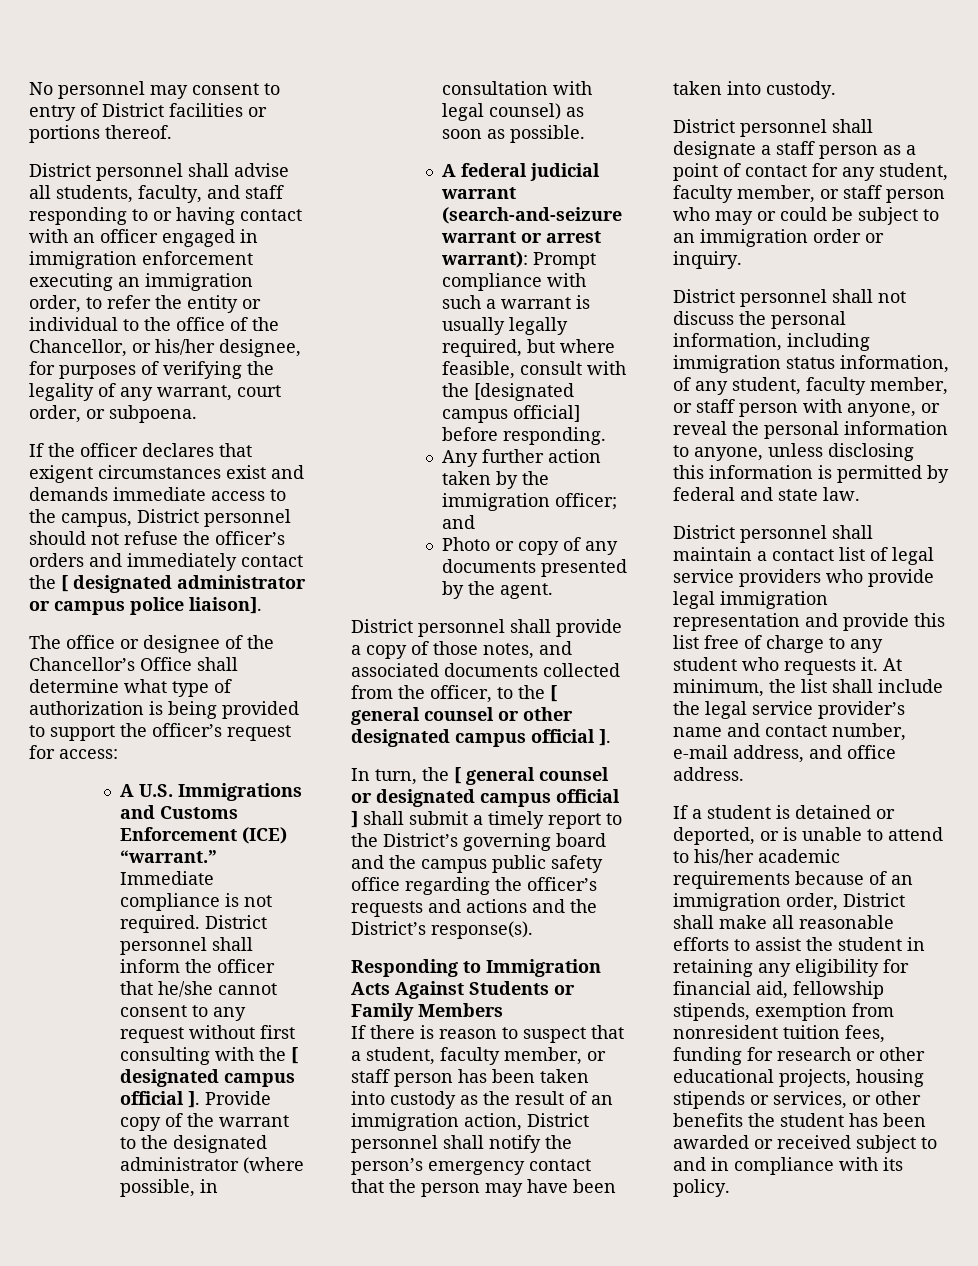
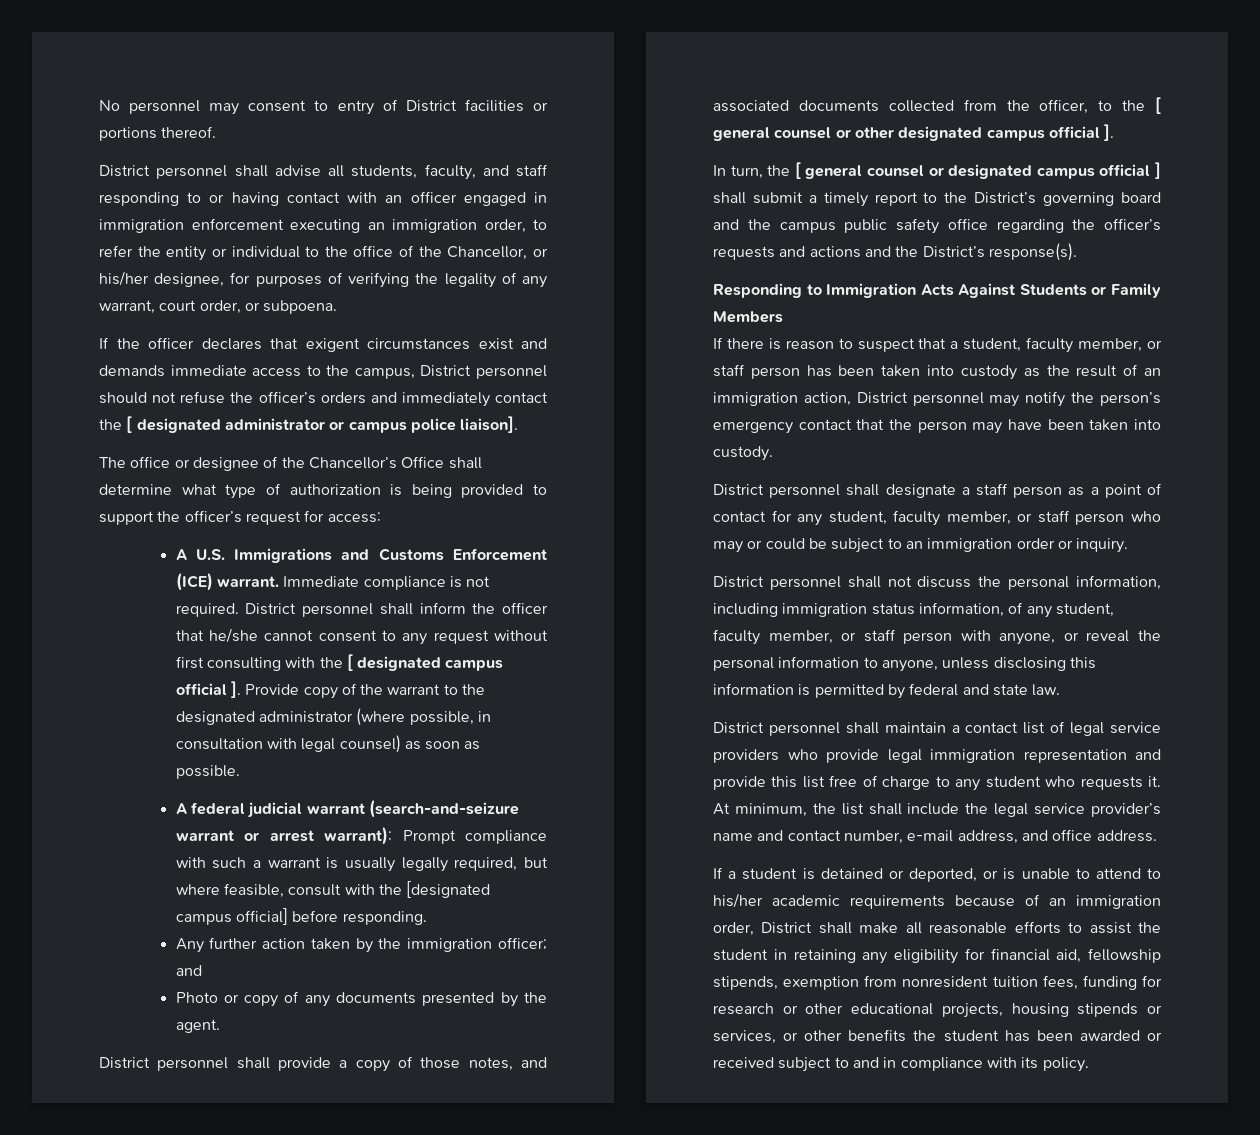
- A U.S. Immigrations and Customs Enforcement (ICE) “warrant.”
+ A U.S. Immigrations and Customs Enforcement (ICE) warrant.
- If there is reason to suspect that a student, faculty member, or staff person has been taken into custody as the result of an immigration action, District personnel shall notify the person’s emergency contact that the person may have been taken into custody.
+ If there is reason to suspect that a student, faculty member, or staff person has been taken into custody as the result of an immigration action, District personnel may notify the person’s emergency contact that the person may have been taken into custody.

